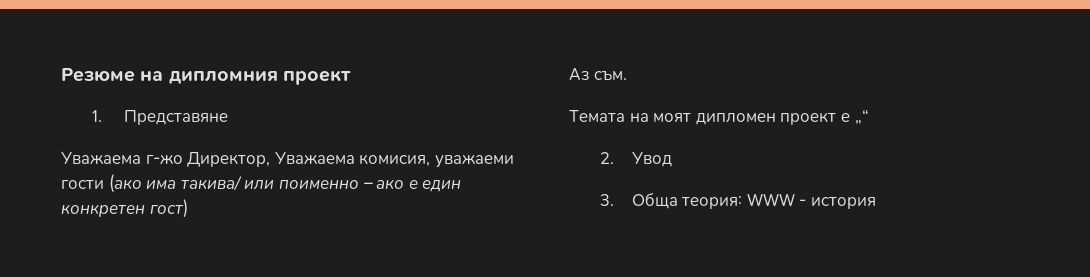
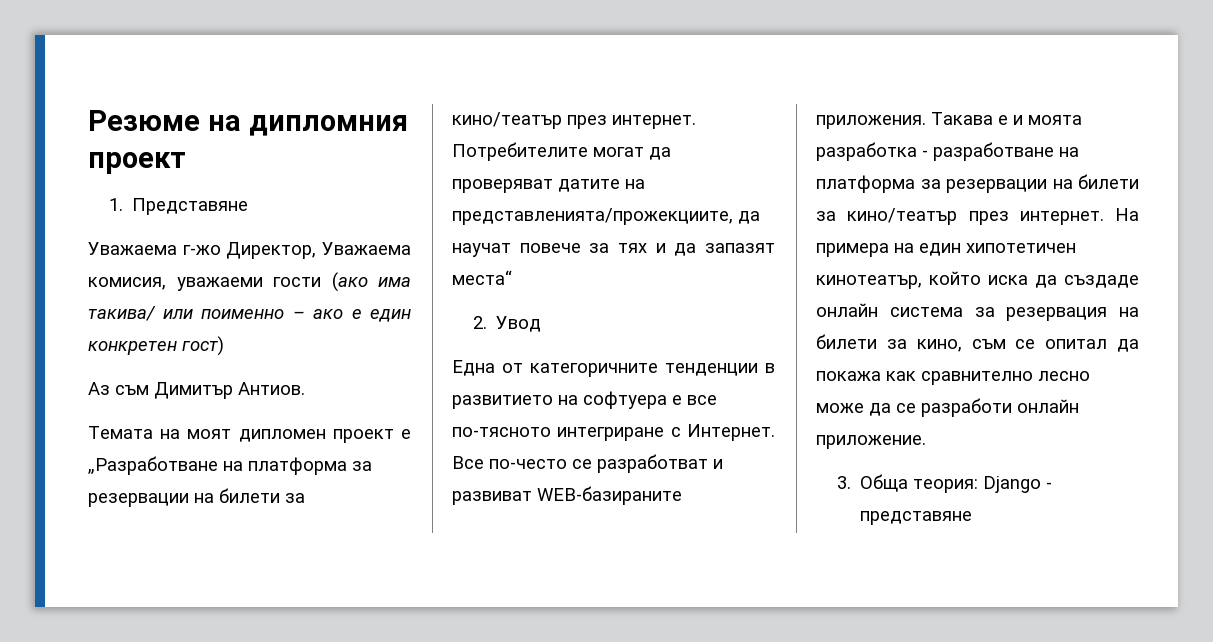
- Аз съм.
+ Аз съм Димитър Антиов.
- Темата на моят дипломен проект е „“
+ Темата на моят дипломен проект е „Разработване на платформа за резервации на билети за кино/театър през интернет. Потребителите могат да проверяват датите на представленията/прожекциите, да научат повече за тях и да запазят места“
  2. Увод
+ Една от категоричните тенденции в развитието на софтуера е все по-тясното интегриране с Интернет. Все по-често се разработват и развиват WEB-базираните приложения. Такава е и моята разработка - разработване на платформа за резервации на билети за кино/театър през интернет. На примера на един хипотетичен кинотеатър, който иска да създаде онлайн система за резервация на билети за кино, съм се опитал да покажа как сравнително лесно може да се разработи онлайн приложение.
- 3. Обща теория: WWW - история
+ 3. Обща теория: Django - представяне

